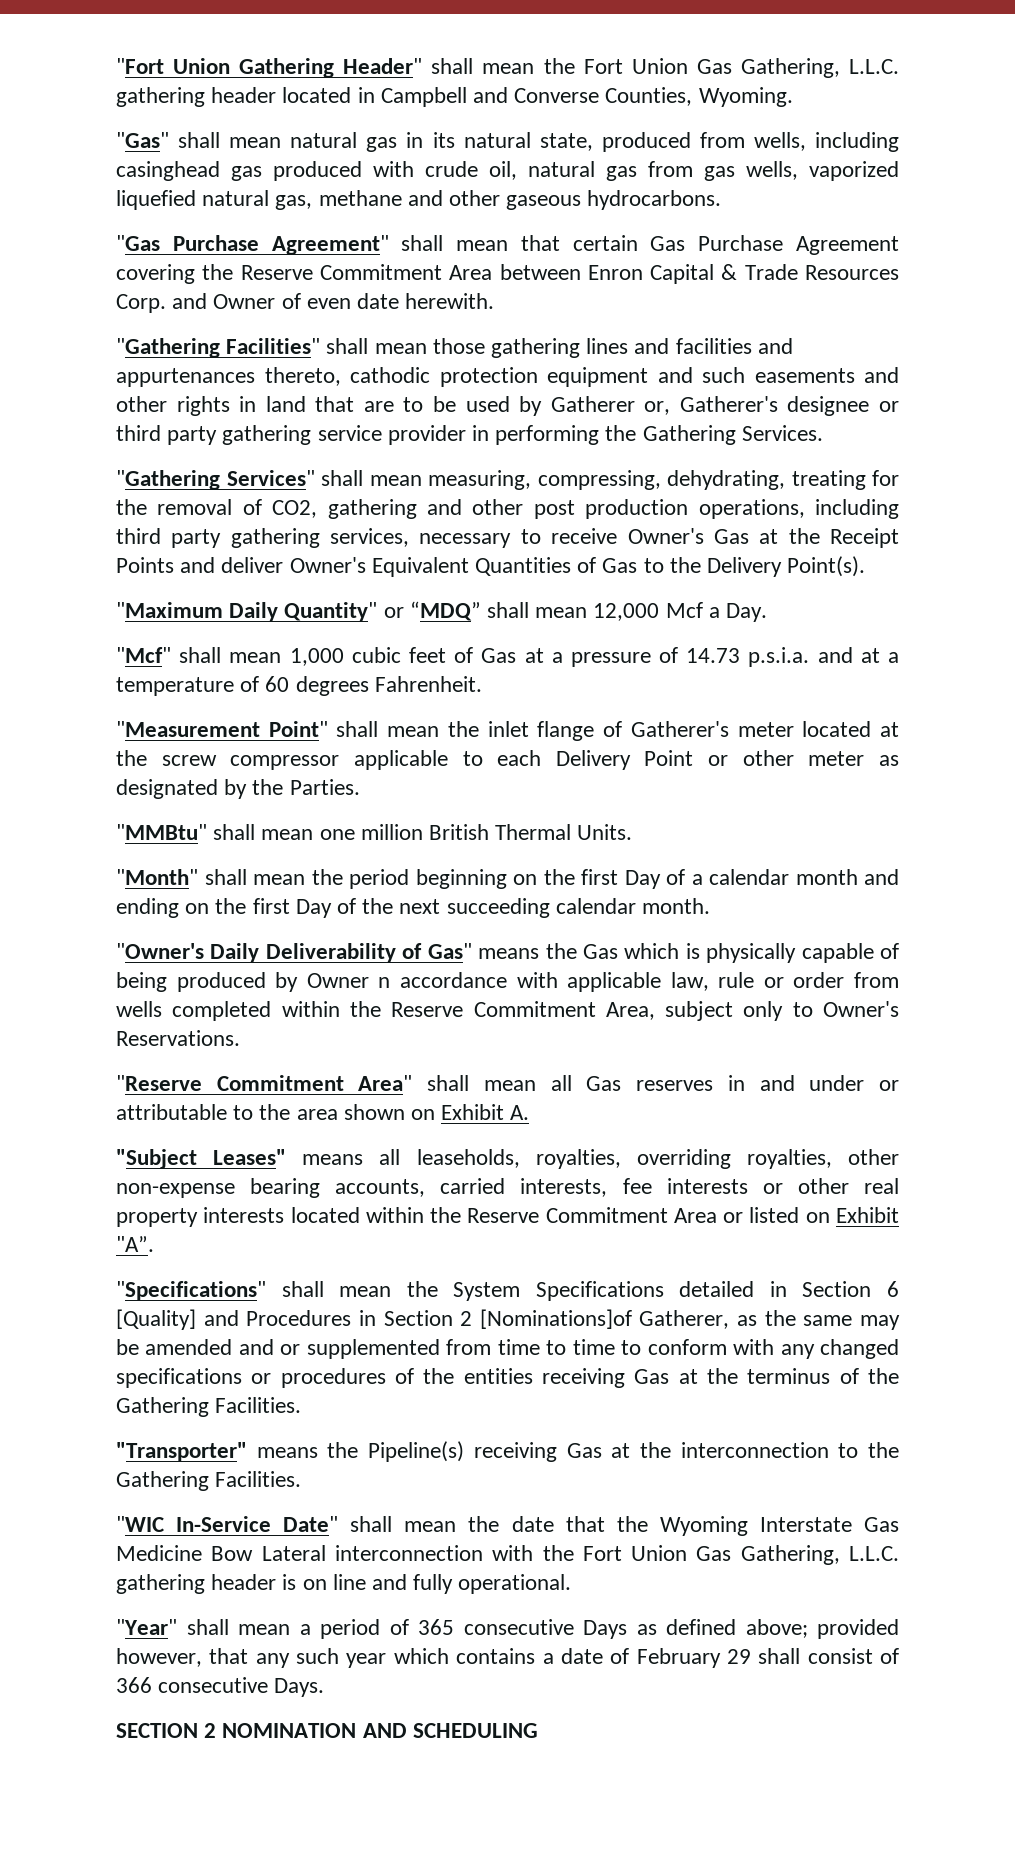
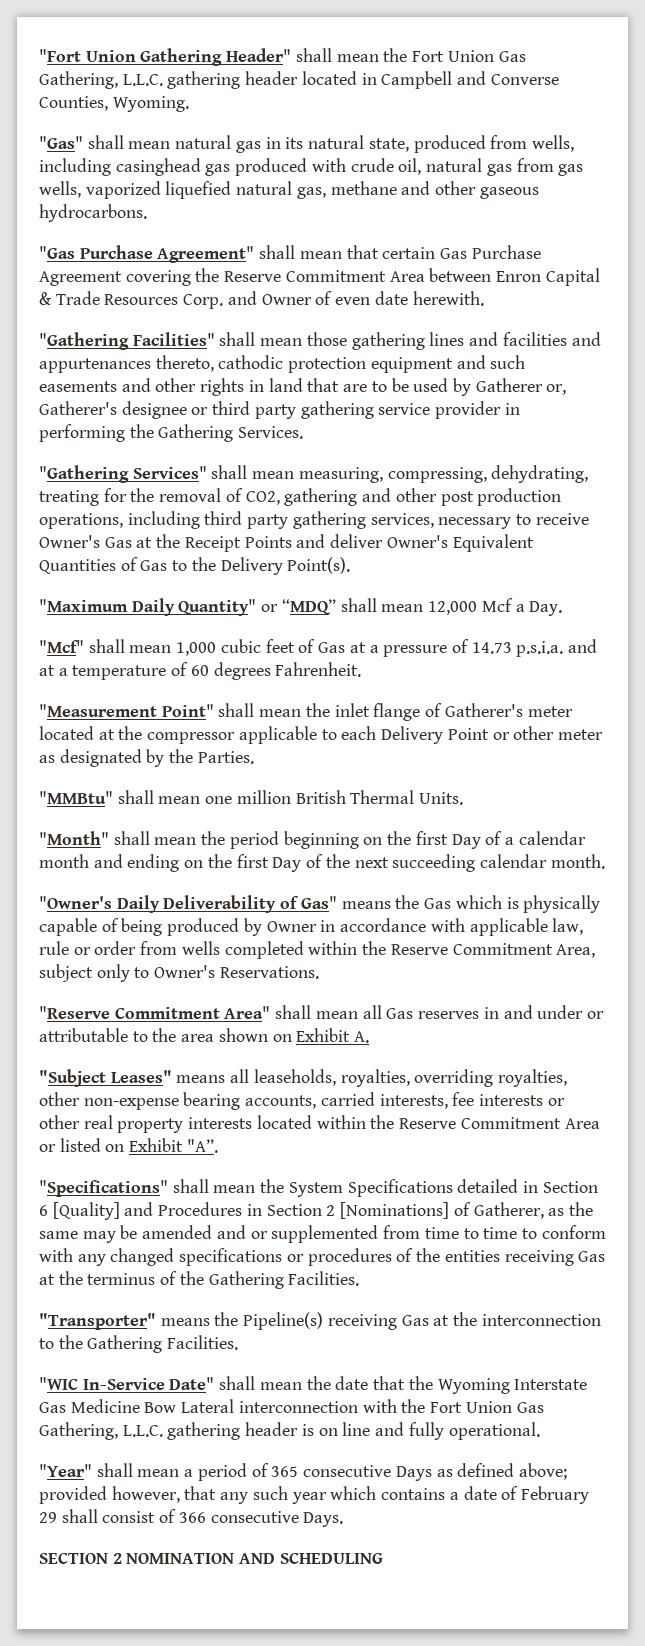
- "Measurement Point" shall mean the inlet flange of Gatherer's meter located at the screw compressor applicable to each Delivery Point or other meter as designated by the Parties.
+ "Measurement Point" shall mean the inlet flange of Gatherer's meter located at the compressor applicable to each Delivery Point or other meter as designated by the Parties.
- "Owner's Daily Deliverability of Gas" means the Gas which is physically capable of being produced by Owner n accordance with applicable law, rule or order from wells completed within the Reserve Commitment Area, subject only to Owner's Reservations.
+ "Owner's Daily Deliverability of Gas" means the Gas which is physically capable of being produced by Owner in accordance with applicable law, rule or order from wells completed within the Reserve Commitment Area, subject only to Owner's Reservations.
- "Specifications" shall mean the System Specifications detailed in Section 6 [Quality] and Procedures in Section 2 [Nominations]of Gatherer, as the same may be amended and or supplemented from time to time to conform with any changed specifications or procedures of the entities receiving Gas at the terminus of the Gathering Facilities.
+ "Specifications" shall mean the System Specifications detailed in Section 6 [Quality] and Procedures in Section 2 [Nominations] of Gatherer, as the same may be amended and or supplemented from time to time to conform with any changed specifications or procedures of the entities receiving Gas at the terminus of the Gathering Facilities.

